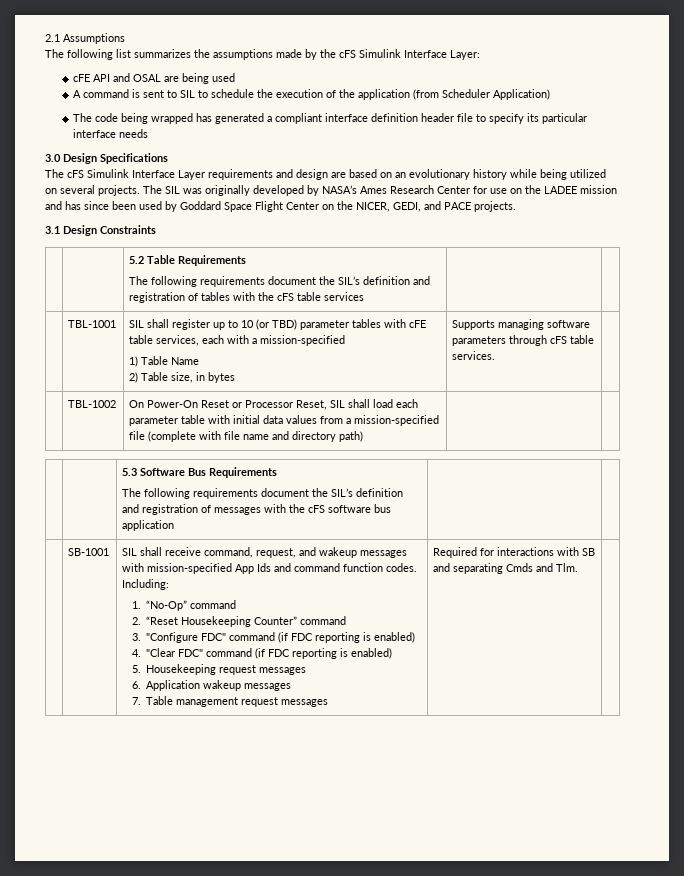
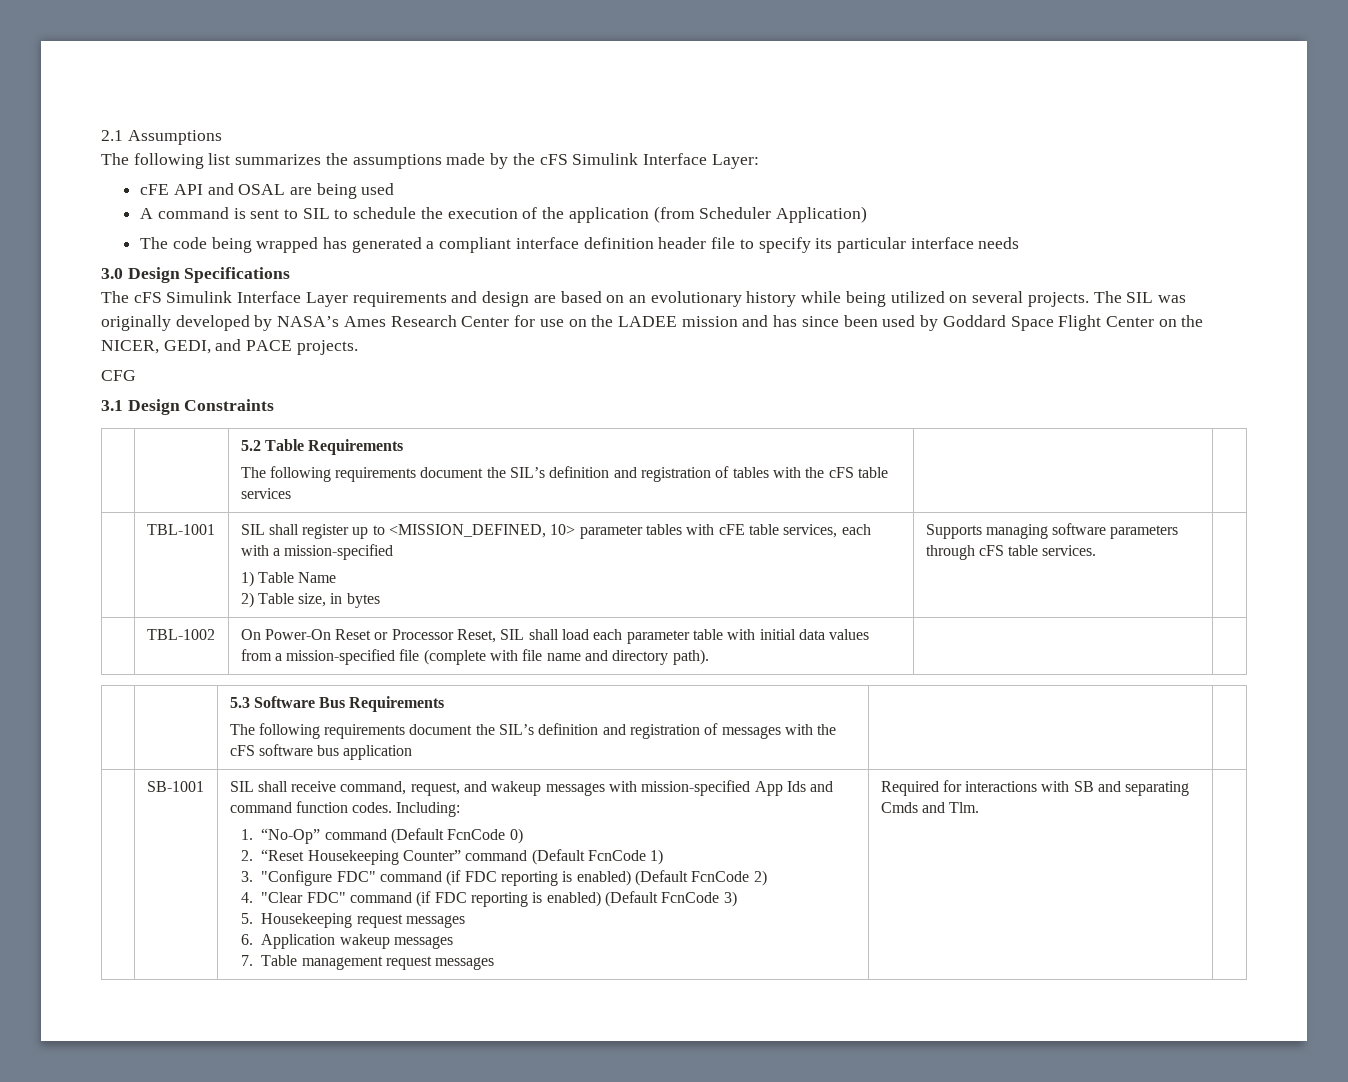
+ CFG
- | TBL-1001 | SIL shall register up to 10 (or TBD) parameter tables with cFE table services, each with a mission-specified
+ | TBL-1001 | SIL shall register up to <MISSION_DEFINED, 10> parameter tables with cFE table services, each with a mission-specified
- | TBL-1002 | On Power-On Reset or Processor Reset, SIL shall load each parameter table with initial data values from a mission-specified file (complete with file name and directory path) | |
+ | TBL-1002 | On Power-On Reset or Processor Reset, SIL shall load each parameter table with initial data values from a mission-specified file (complete with file name and directory path). | |
- 1. “No-Op” command
+ 1. “No-Op” command (Default FcnCode 0)
- 2. “Reset Housekeeping Counter” command
+ 2. “Reset Housekeeping Counter” command (Default FcnCode 1)
- 3. "Configure FDC" command (if FDC reporting is enabled)
+ 3. "Configure FDC" command (if FDC reporting is enabled) (Default FcnCode 2)
- 4. "Clear FDC" command (if FDC reporting is enabled)
+ 4. "Clear FDC" command (if FDC reporting is enabled) (Default FcnCode 3)

